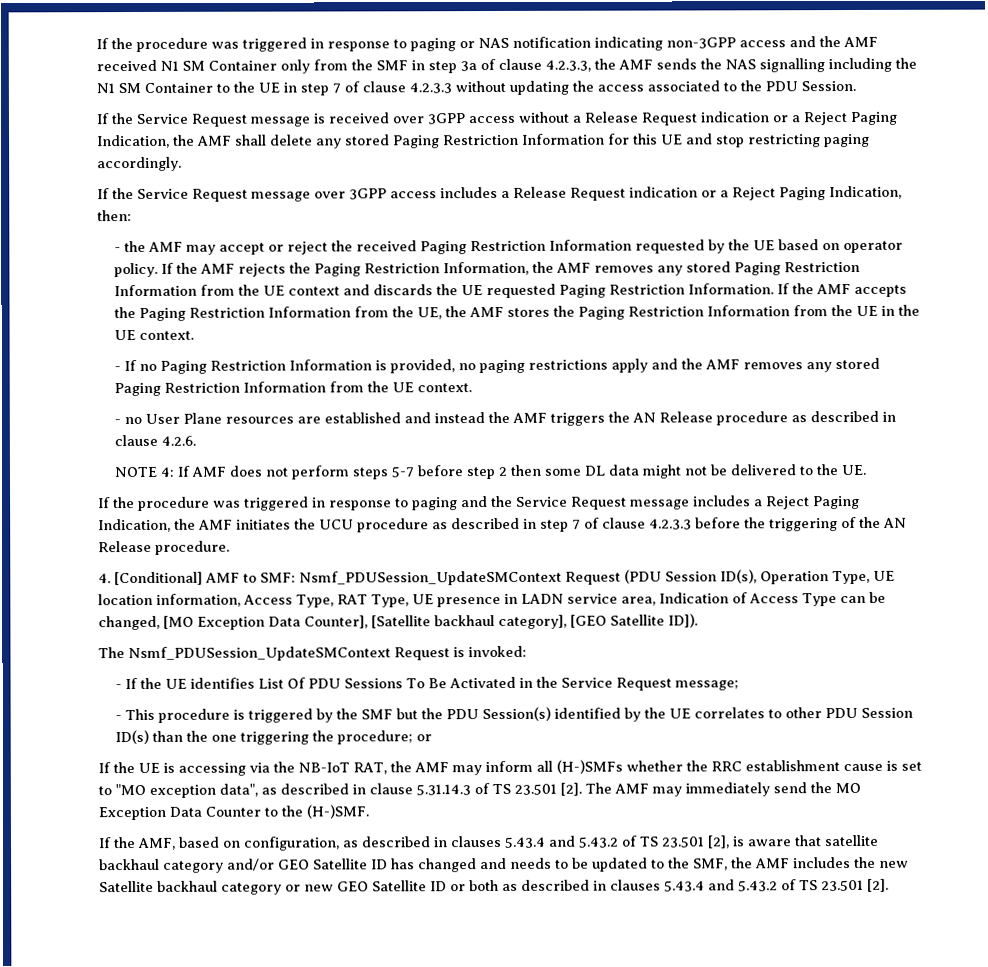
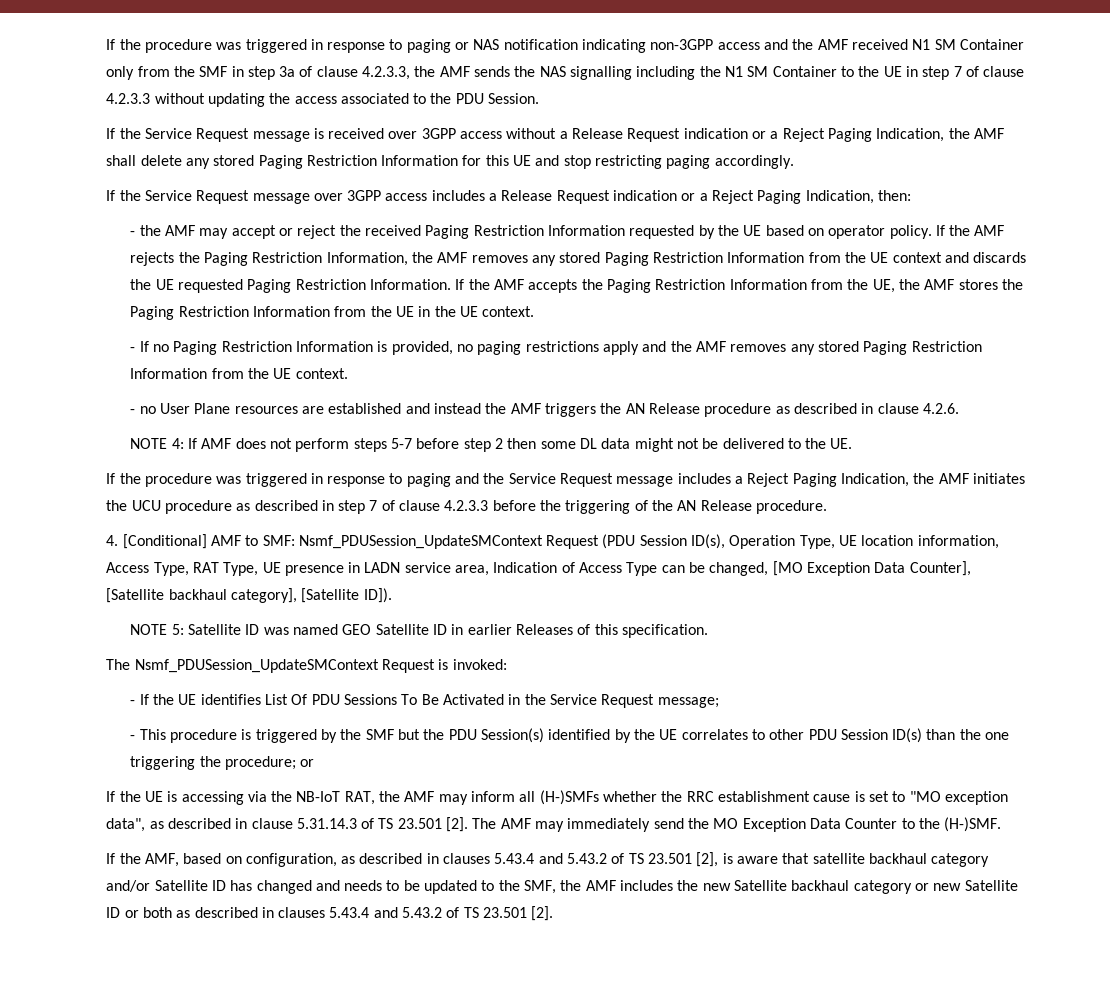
- 4. [Conditional] AMF to SMF: Nsmf_PDUSession_UpdateSMContext Request (PDU Session ID(s), Operation Type, UE location information, Access Type, RAT Type, UE presence in LADN service area, Indication of Access Type can be changed, [MO Exception Data Counter], [Satellite backhaul category], [GEO Satellite ID]).
+ 4. [Conditional] AMF to SMF: Nsmf_PDUSession_UpdateSMContext Request (PDU Session ID(s), Operation Type, UE location information, Access Type, RAT Type, UE presence in LADN service area, Indication of Access Type can be changed, [MO Exception Data Counter], [Satellite backhaul category], [Satellite ID]).
+ NOTE 5: Satellite ID was named GEO Satellite ID in earlier Releases of this specification.
- If the AMF, based on configuration, as described in clauses 5.43.4 and 5.43.2 of TS 23.501 [2], is aware that satellite backhaul category and/or GEO Satellite ID has changed and needs to be updated to the SMF, the AMF includes the new Satellite backhaul category or new GEO Satellite ID or both as described in clauses 5.43.4 and 5.43.2 of TS 23.501 [2].
+ If the AMF, based on configuration, as described in clauses 5.43.4 and 5.43.2 of TS 23.501 [2], is aware that satellite backhaul category and/or Satellite ID has changed and needs to be updated to the SMF, the AMF includes the new Satellite backhaul category or new Satellite ID or both as described in clauses 5.43.4 and 5.43.2 of TS 23.501 [2].

